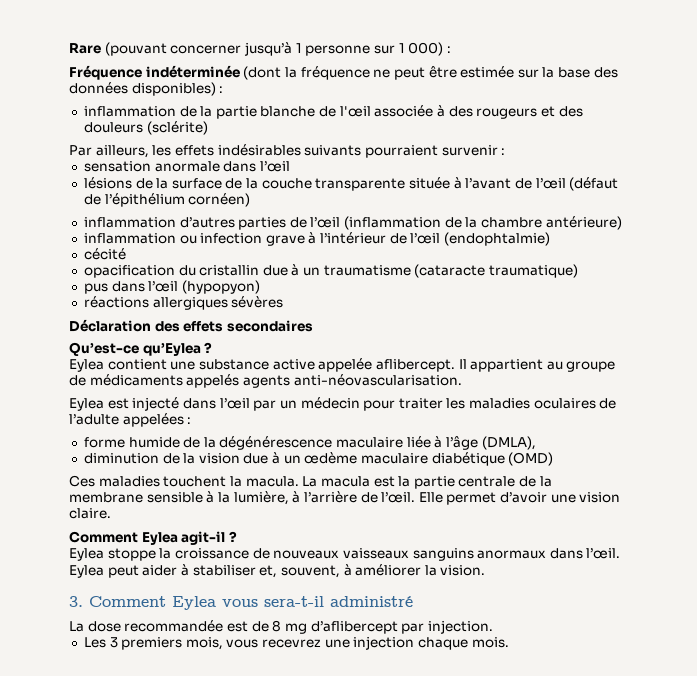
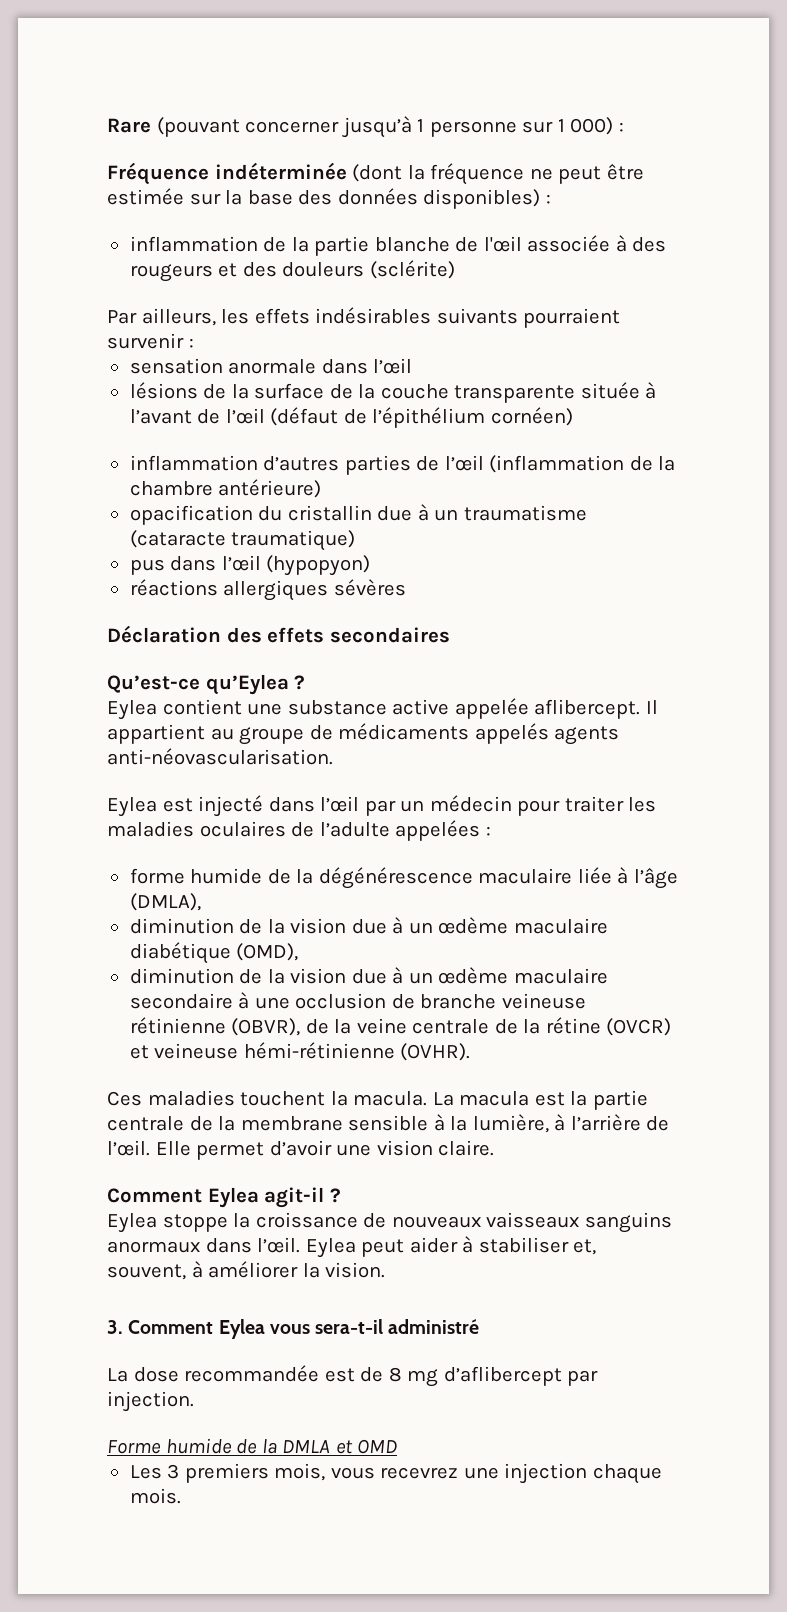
- inflammation ou infection grave à l’intérieur de l’œil (endophtalmie)
- cécité
- diminution de la vision due à un œdème maculaire diabétique (OMD)
+ diminution de la vision due à un œdème maculaire diabétique (OMD),
+ diminution de la vision due à un œdème maculaire secondaire à une occlusion de branche veineuse rétinienne (OBVR), de la veine centrale de la rétine (OVCR) et veineuse hémi-rétinienne (OVHR).
+ Forme humide de la DMLA et OMD

